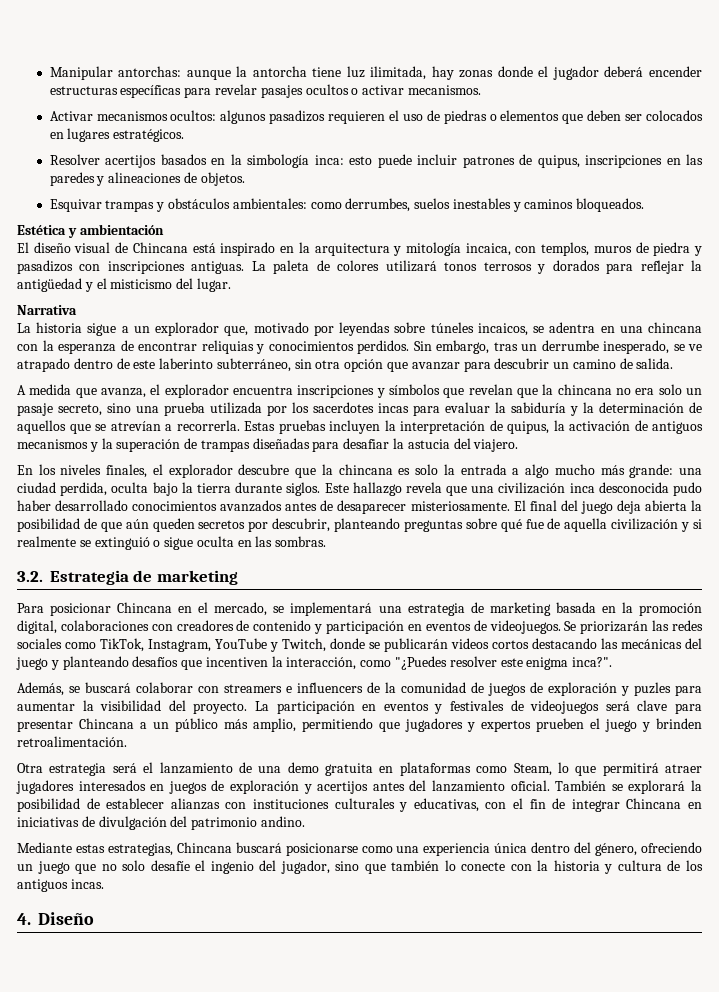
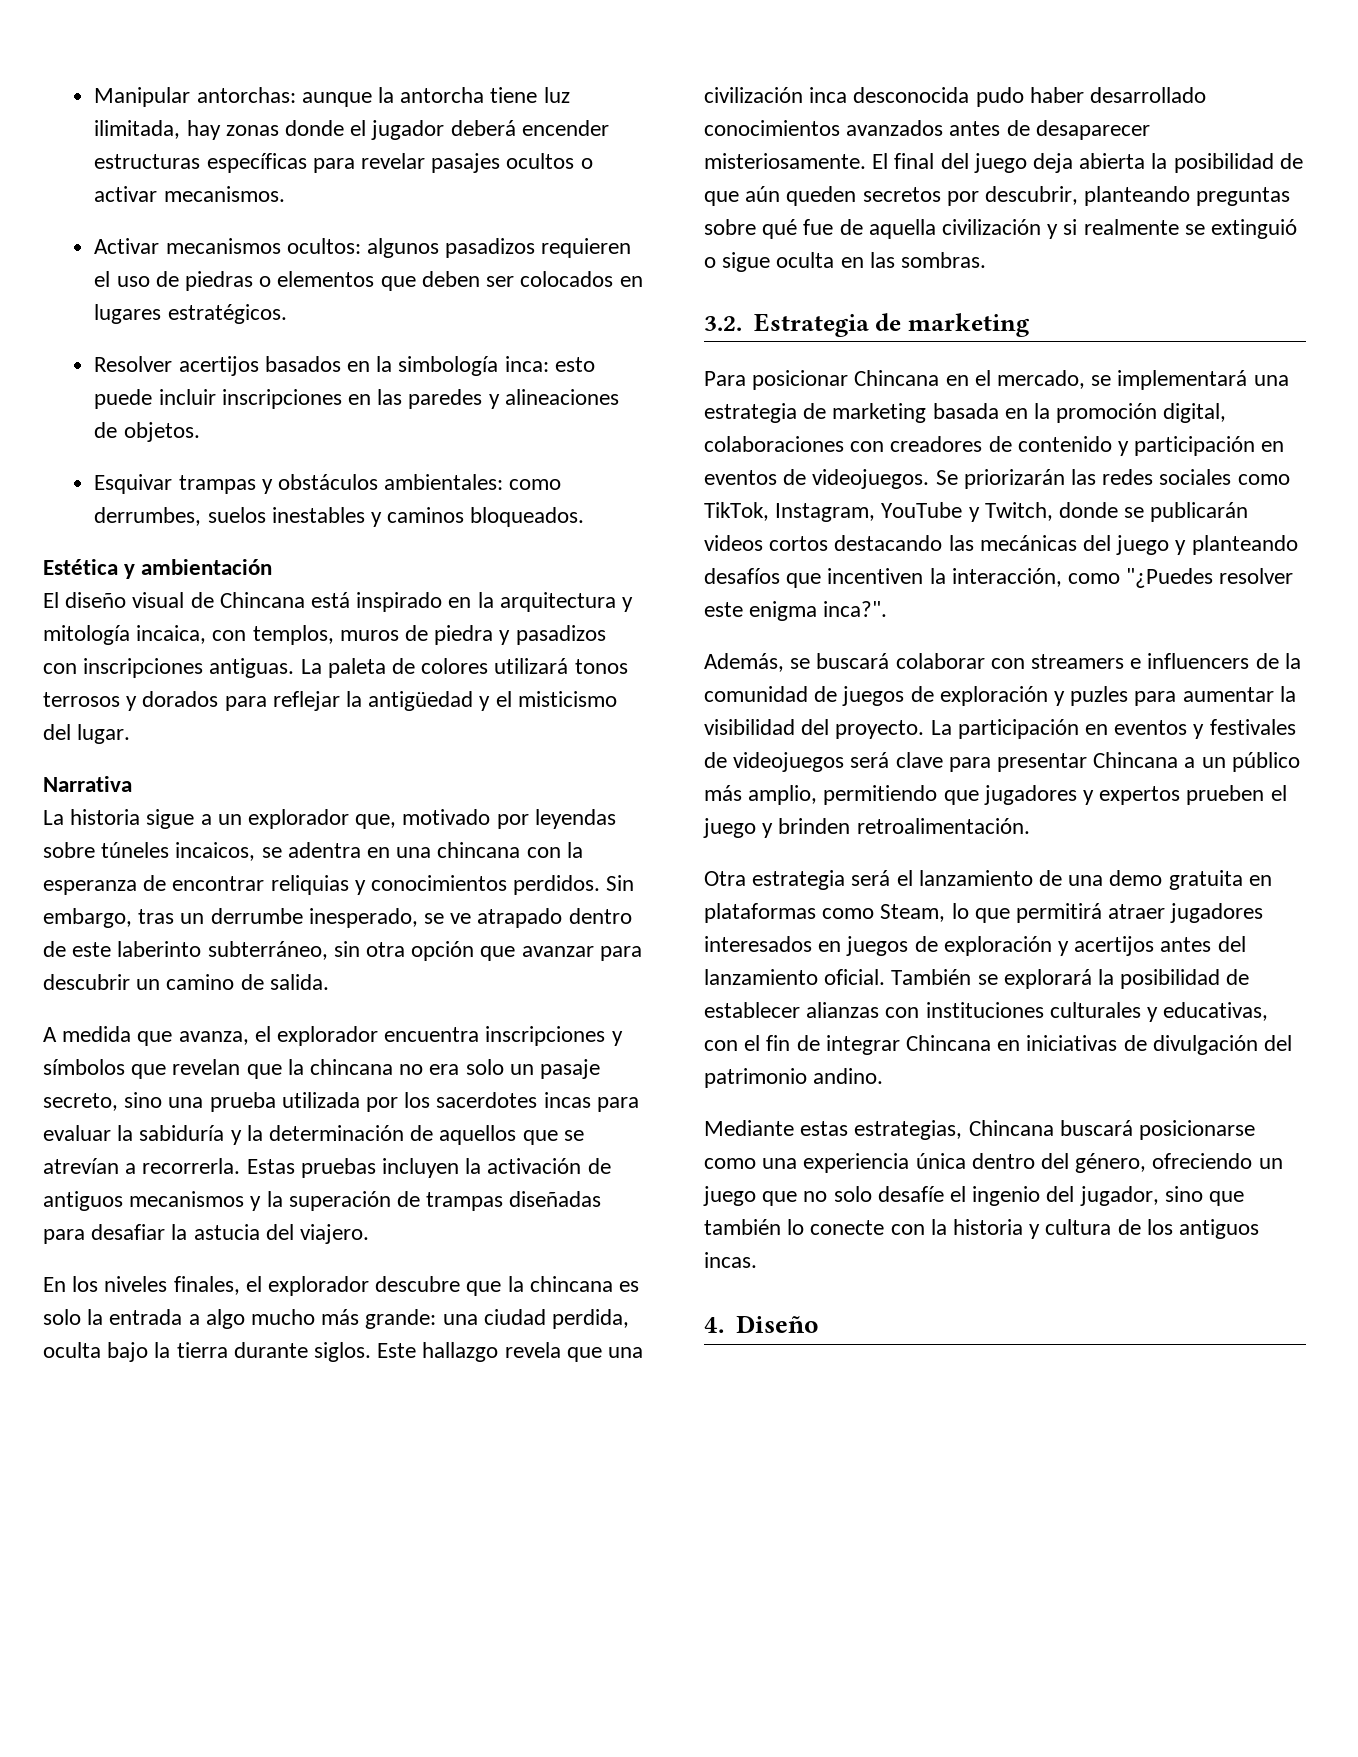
- Resolver acertijos basados en la simbología inca: esto puede incluir patrones de quipus, inscripciones en las paredes y alineaciones de objetos.
+ Resolver acertijos basados en la simbología inca: esto puede incluir inscripciones en las paredes y alineaciones de objetos.
- Estas pruebas incluyen la interpretación de quipus, la activación de antiguos mecanismos y la superación de trampas diseñadas para desafiar la astucia del viajero.
+ Estas pruebas incluyen la activación de antiguos mecanismos y la superación de trampas diseñadas para desafiar la astucia del viajero.

